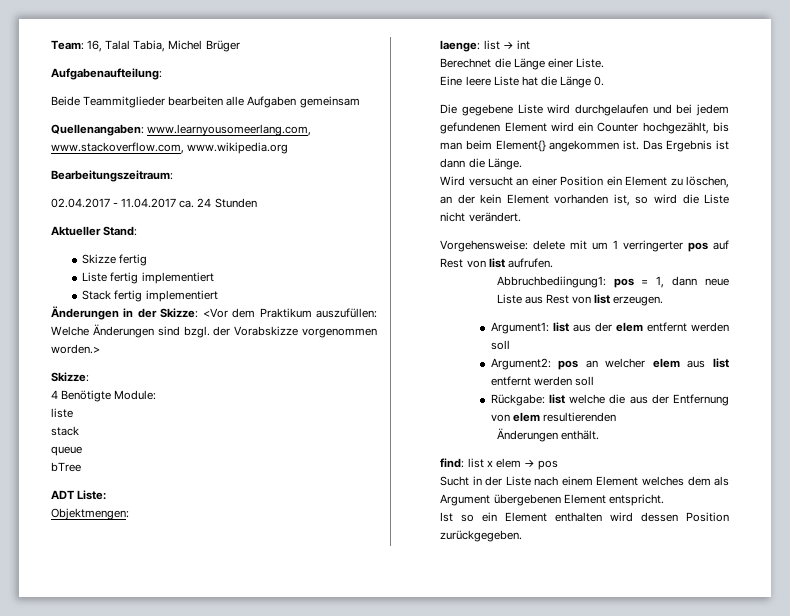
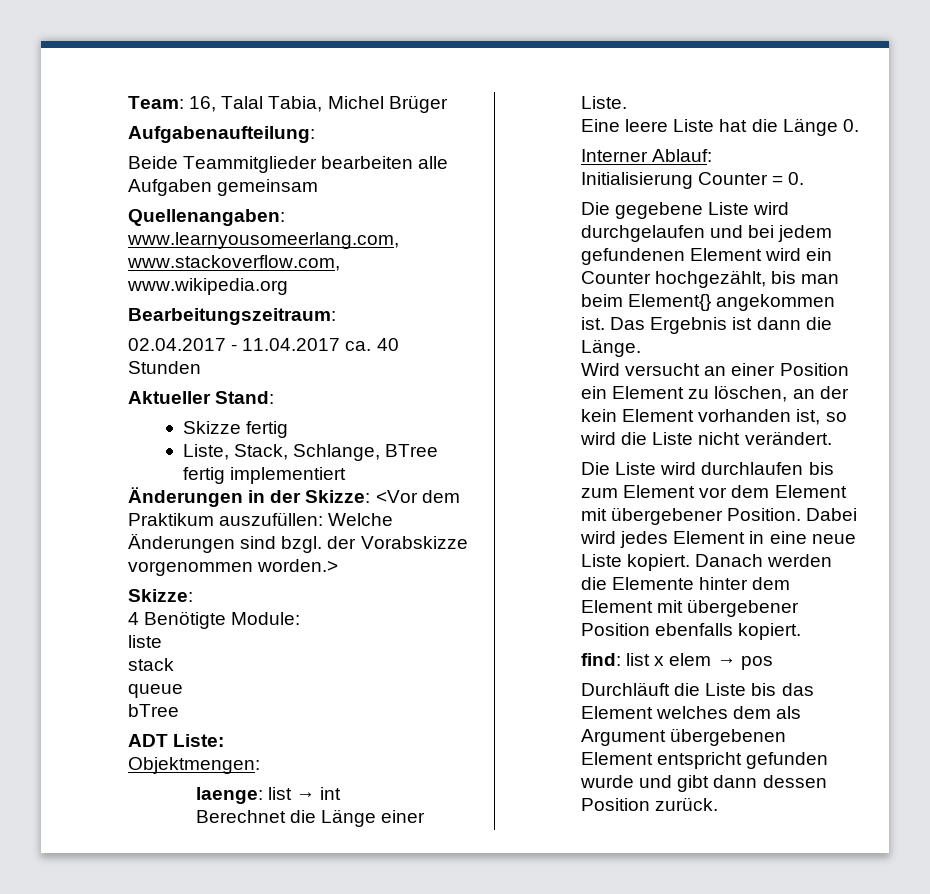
- 02.04.2017 - 11.04.2017 ca. 24 Stunden
+ 02.04.2017 - 11.04.2017 ca. 40 Stunden
- Liste fertig implementiert
- Stack fertig implementiert
+ Liste, Stack, Schlange, BTree fertig implementiert
+ Interner Ablauf:
+ Initialisierung Counter = 0.
- Vorgehensweise: delete mit um 1 verringerter pos auf Rest von list aufrufen.
- Abbruchbediingung1: pos = 1, dann neue Liste aus Rest von list erzeugen.
- Argument1: list aus der elem entfernt werden soll
- Argument2: pos an welcher elem aus list entfernt werden soll
- Rückgabe: list welche die aus der Entfernung von elem resultierenden
- Änderungen enthält.
+ Die Liste wird durchlaufen bis zum Element vor dem Element mit übergebener Position. Dabei wird jedes Element in eine neue Liste kopiert. Danach werden die Elemente hinter dem Element mit übergebener Position ebenfalls kopiert.
- Sucht in der Liste nach einem Element welches dem als Argument übergebenen Element entspricht.
- Ist so ein Element enthalten wird dessen Position zurückgegeben.
+ Durchläuft die Liste bis das Element welches dem als Argument übergebenen Element entspricht gefunden wurde und gibt dann dessen Position zurück.

